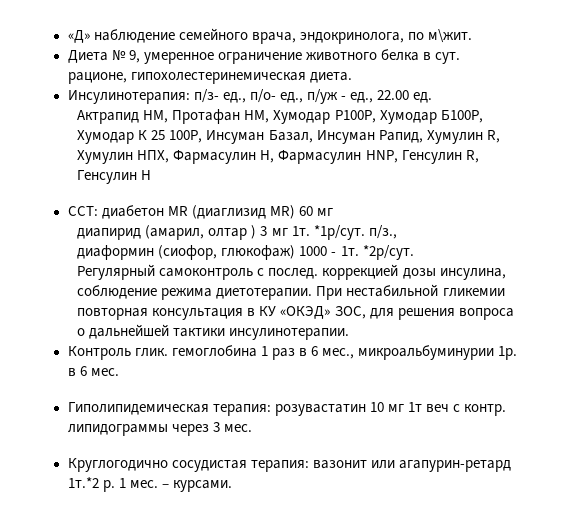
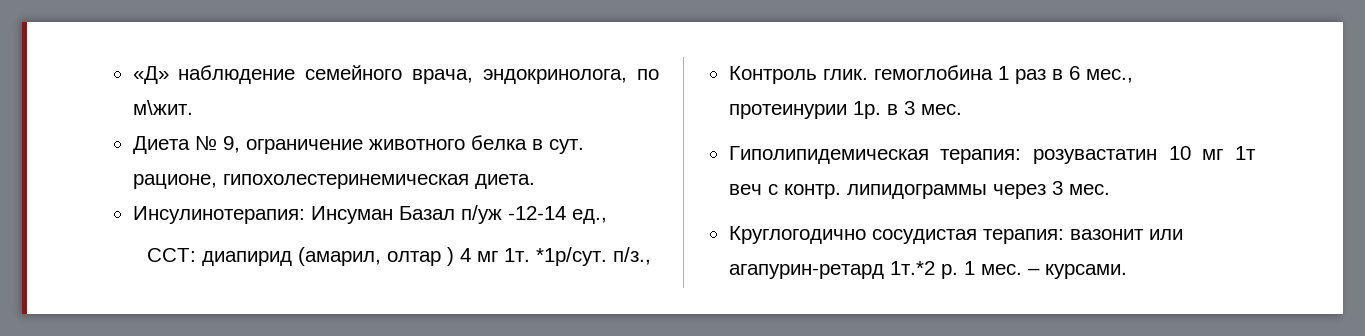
- Диета № 9, умеренное ограничение животного белка в сут. рационе, гипохолестеринемическая диета.
+ Диета № 9, ограничение животного белка в сут. рационе, гипохолестеринемическая диета.
- Инсулинотерапия: п/з- ед., п/о- ед., п/уж - ед., 22.00 ед.
- Актрапид НМ, Протафан НМ, Хумодар Р100Р, Хумодар Б100Р, Хумодар К 25 100Р, Инсуман Базал, Инсуман Рапид, Хумулин R, Хумулин НПХ, Фармасулин Н, Фармасулин НNР, Генсулин R, Генсулин Н
- ССТ: диабетон МR (диаглизид МR) 60 мг
- диапирид (амарил, олтар ) 3 мг 1т.
+ Инсулинотерапия: Инсуман Базал п/уж -12-14 ед.,
+ ССТ: диапирид (амарил, олтар ) 4 мг 1т.
- диаформин (сиофор, глюкофаж) 1000 - 1т. *2р/сут.
- Регулярный самоконтроль с послед. коррекцией дозы инсулина, соблюдение режима диетотерапии. При нестабильной гликемии повторная консультация в КУ «ОКЭД» ЗОС, для решения вопроса о дальнейшей тактики инсулинотерапии.
- Контроль глик. гемоглобина 1 раз в 6 мес., микроальбуминурии 1р. в 6 мес.
+ Контроль глик. гемоглобина 1 раз в 6 мес., протеинурии 1р. в 3 мес.

